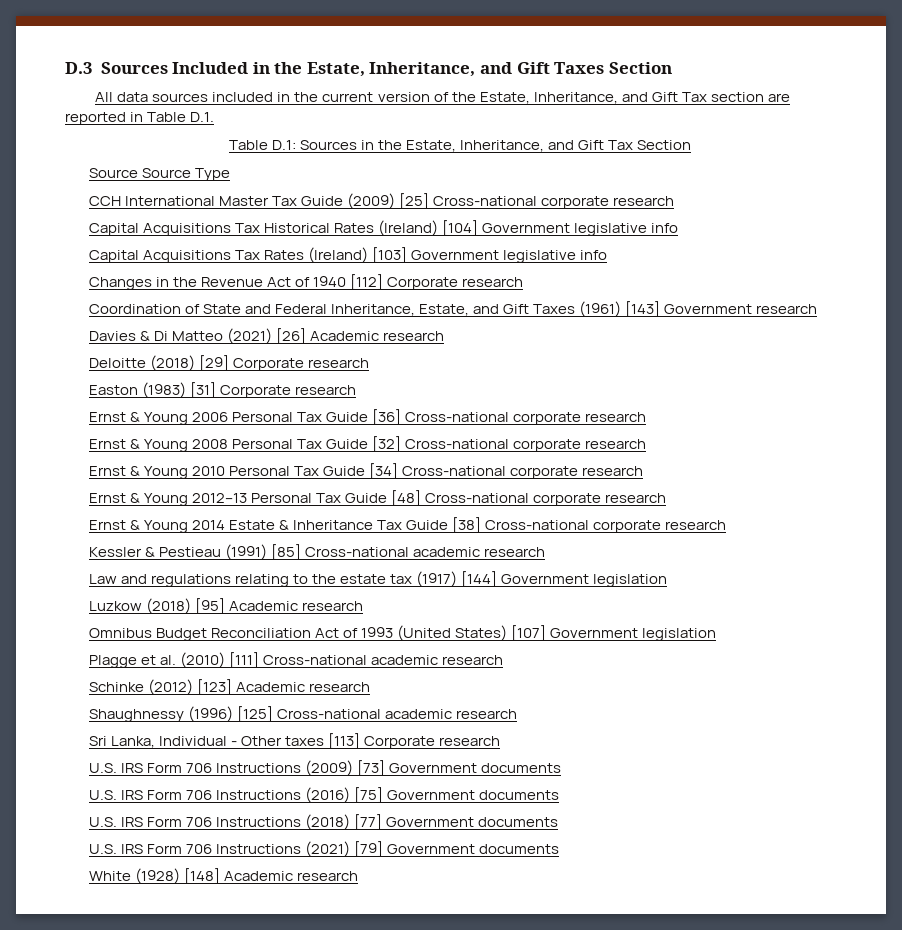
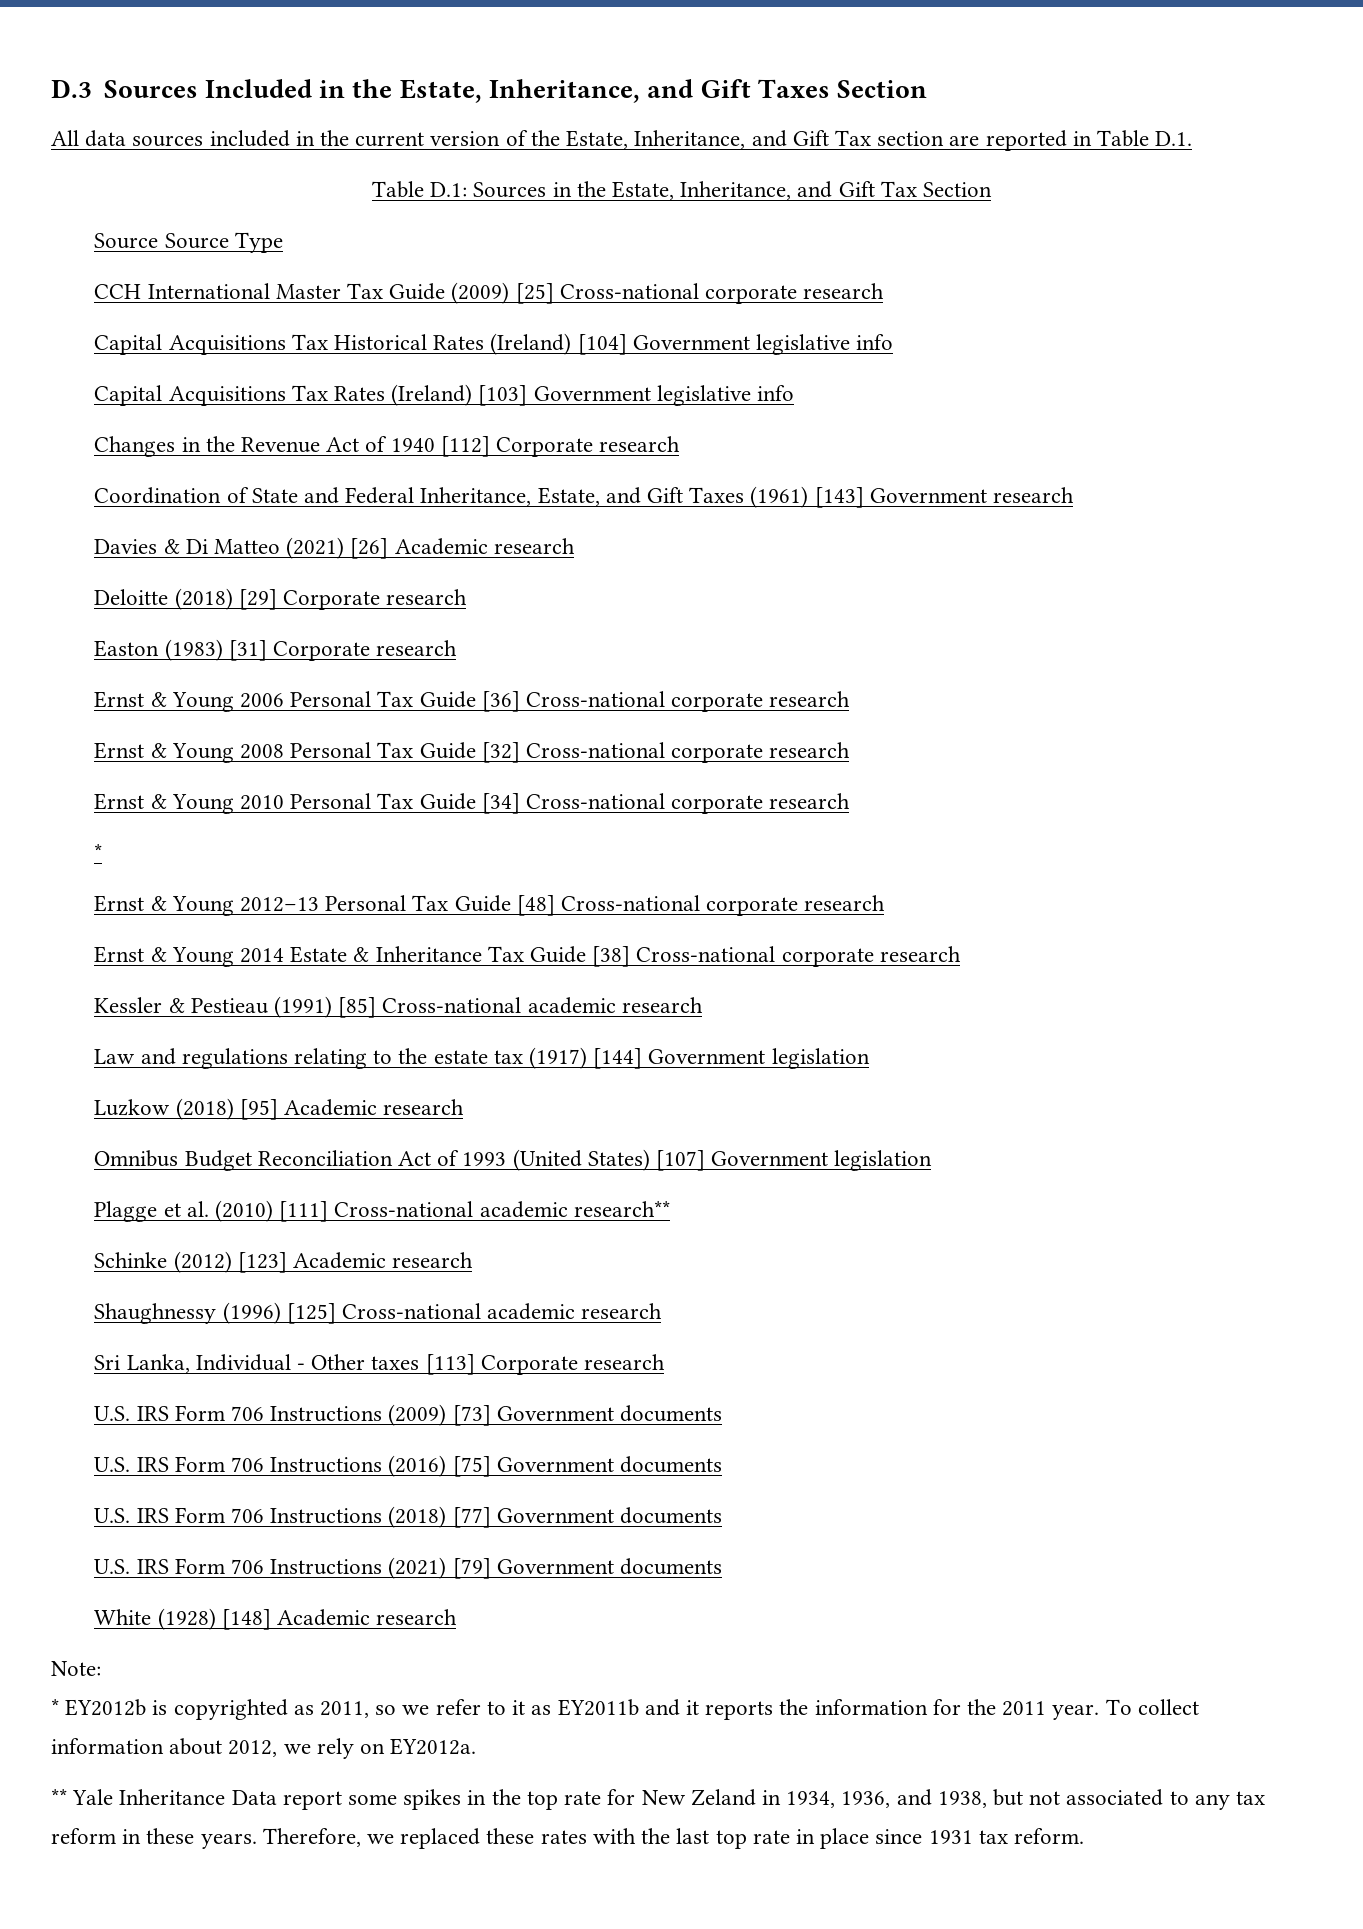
  Ernst & Young 2010 Personal Tax Guide [34] Cross-national corporate research
+ *
- Plagge et al. (2010) [111] Cross-national academic research
+ Plagge et al. (2010) [111] Cross-national academic research**
+ Note:
+ * EY2012b is copyrighted as 2011, so we refer to it as EY2011b and it reports the information for the 2011 year. To collect information about 2012, we rely on EY2012a.
+ ** Yale Inheritance Data report some spikes in the top rate for New Zeland in 1934, 1936, and 1938, but not associated to any tax reform in these years. Therefore, we replaced these rates with the last top rate in place since 1931 tax reform.

